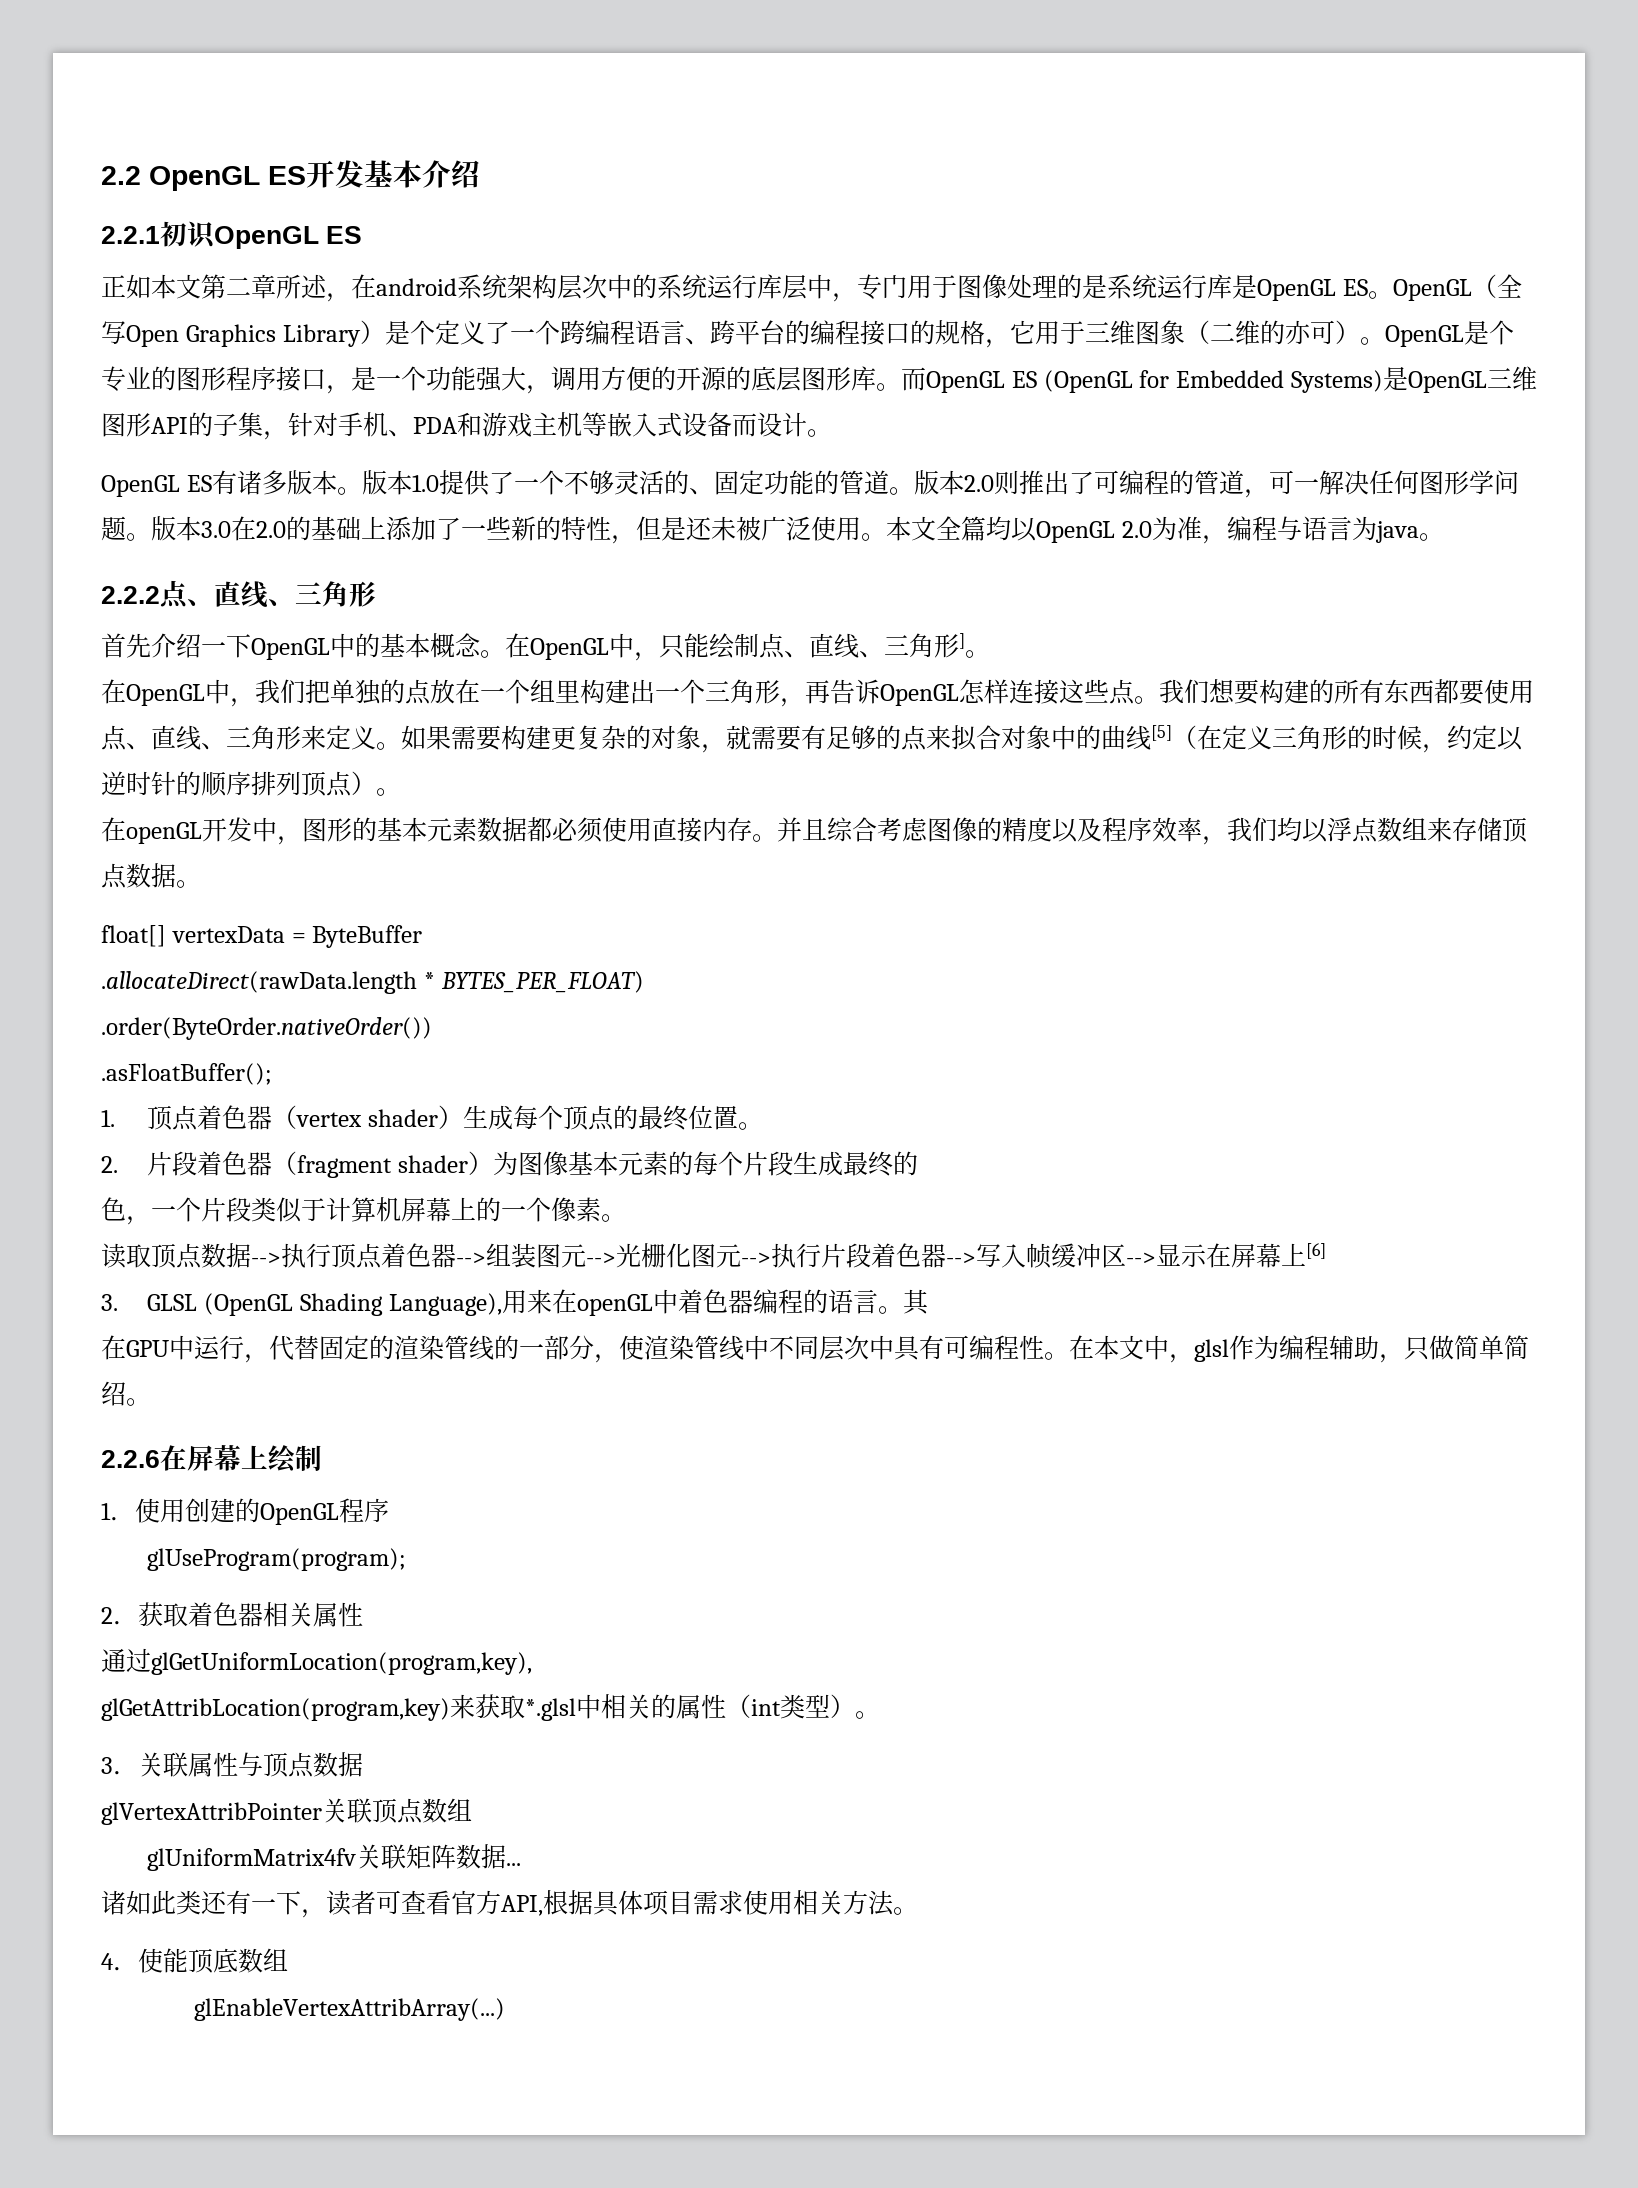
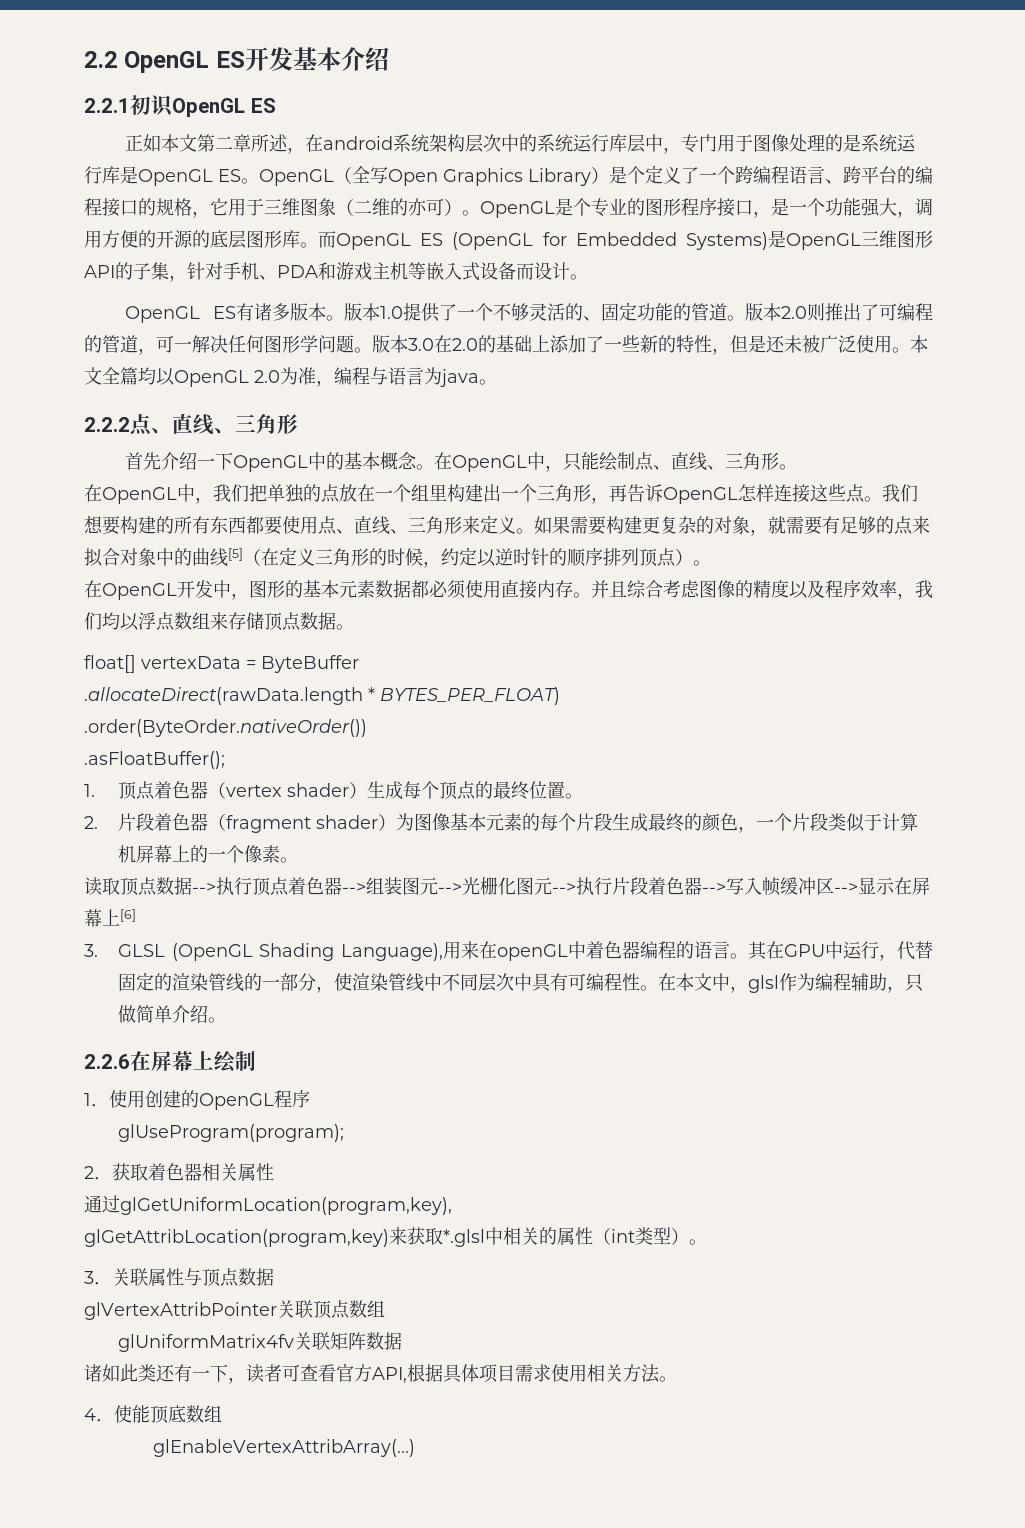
- 在OpenGL中，只能绘制点、直线、三角形]。
+ 在OpenGL中，只能绘制点、直线、三角形。
- 在openGL开发中，图形的基本元素数据都必须使用直接内存。
+ 在OpenGL开发中，图形的基本元素数据都必须使用直接内存。
- 2.片段着色器（fragment shader）为图像基本元素的每个片段生成最终的
- 色，一个片段类似于计算机屏幕上的一个像素。
+ 2.片段着色器（fragment shader）为图像基本元素的每个片段生成最终的颜色，一个片段类似于计算机屏幕上的一个像素。
- 其
- 在GPU中运行，代替固定的渲染管线的一部分，使渲染管线中不同层次中具有可编程性。
+ 其在GPU中运行，代替固定的渲染管线的一部分，使渲染管线中不同层次中具有可编程性。
- 在本文中，glsl作为编程辅助，只做简单简绍。
+ 在本文中，glsl作为编程辅助，只做简单介绍。
- glUniformMatrix4fv关联矩阵数据...
+ glUniformMatrix4fv关联矩阵数据

